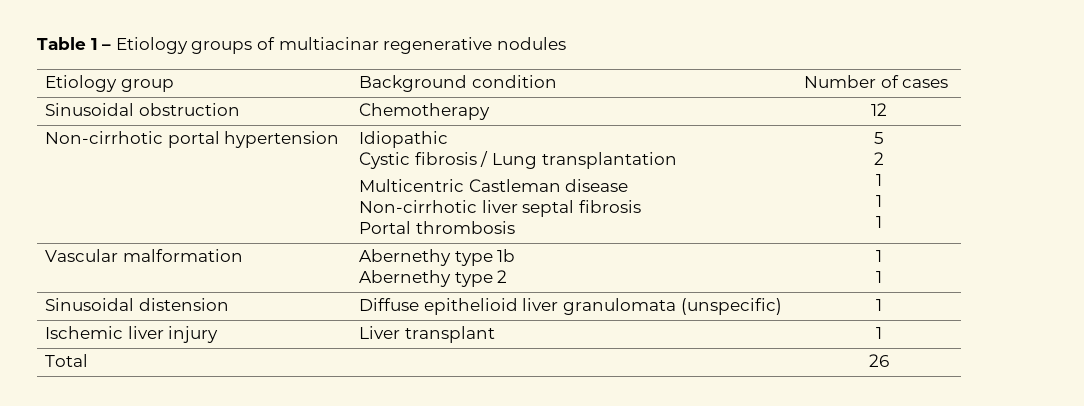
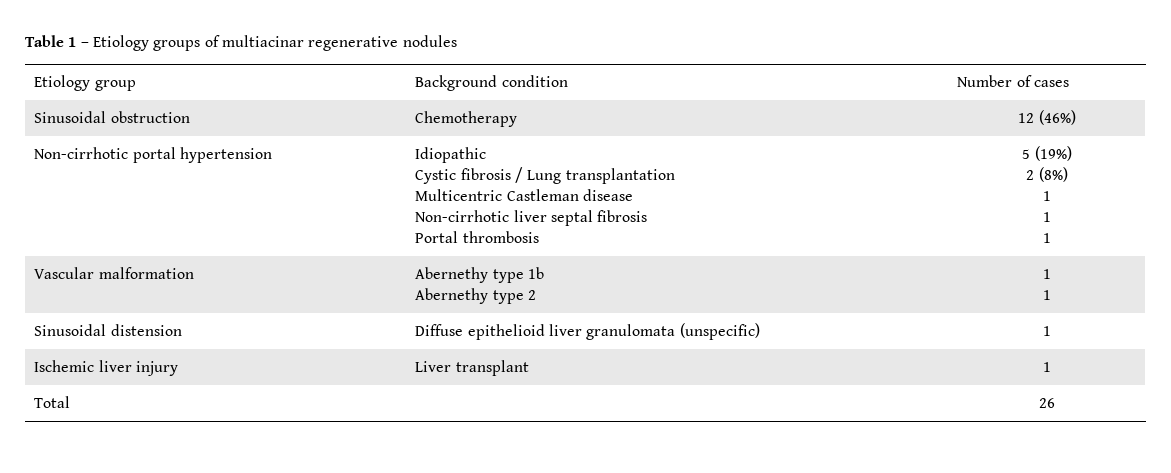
- Sinusoidal obstruction | Chemotherapy | 12
+ Sinusoidal obstruction | Chemotherapy | 12 (46%)
  Non-cirrhotic portal hypertension | Idiopathic
  Cystic fibrosis / Lung transplantation
  Multicentric Castleman disease
  Non-cirrhotic liver septal fibrosis
- Portal thrombosis | 5
- 2
+ Portal thrombosis | 5 (19%)
+ 2 (8%)

